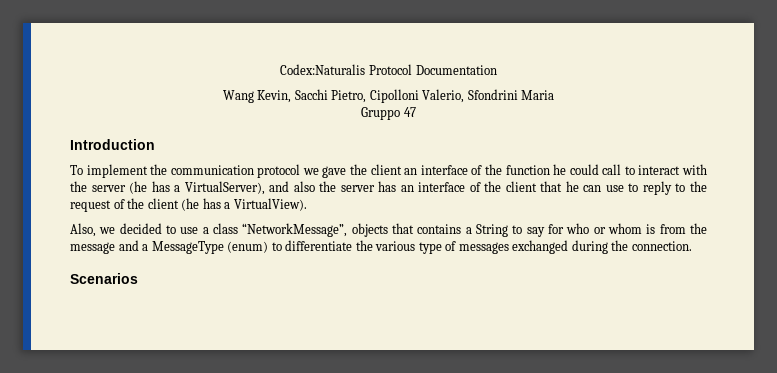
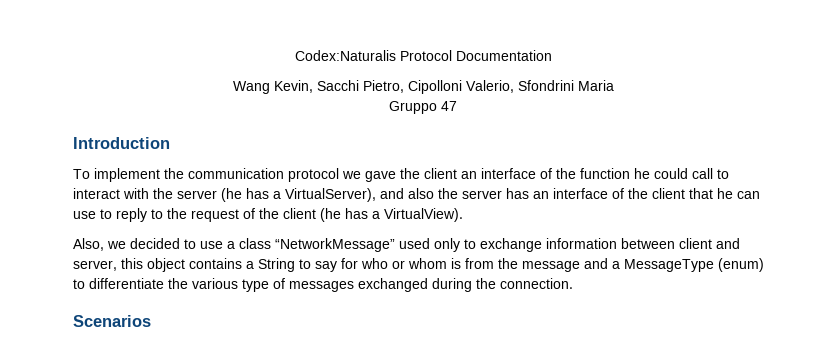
- Also, we decided to use a class “NetworkMessage”, objects that contains a String to say for who or whom is from the message and a MessageType (enum) to differentiate the various type of messages exchanged during the connection.
+ Also, we decided to use a class “NetworkMessage” used only to exchange information between client and server, this object contains a String to say for who or whom is from the message and a MessageType (enum) to differentiate the various type of messages exchanged during the connection.

